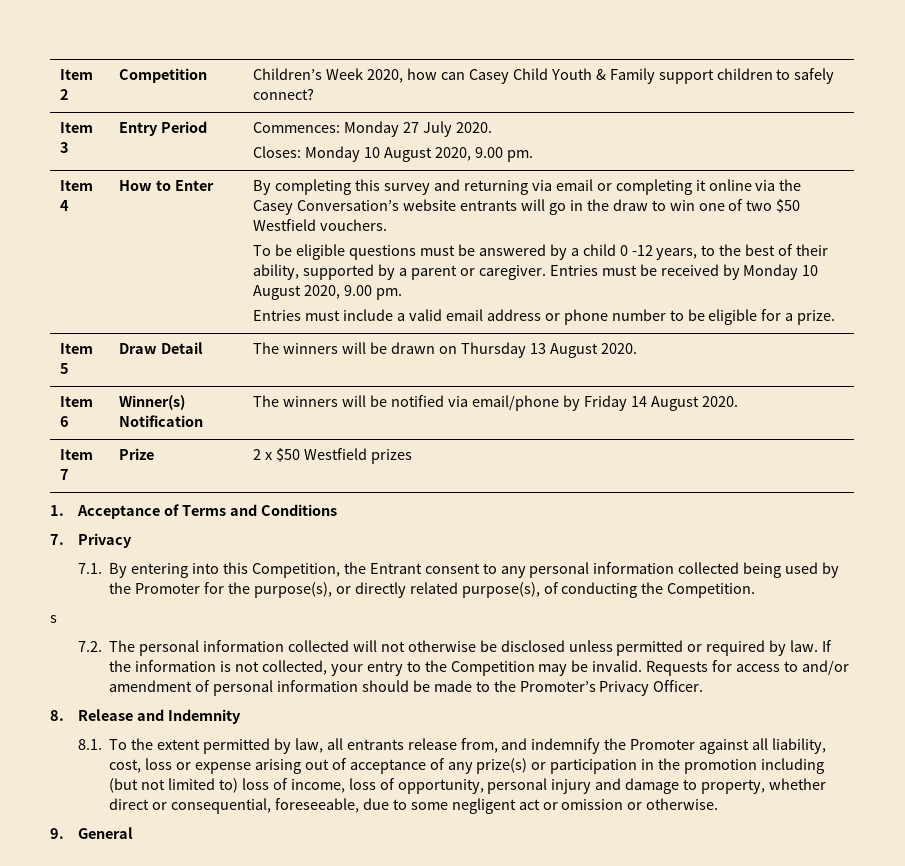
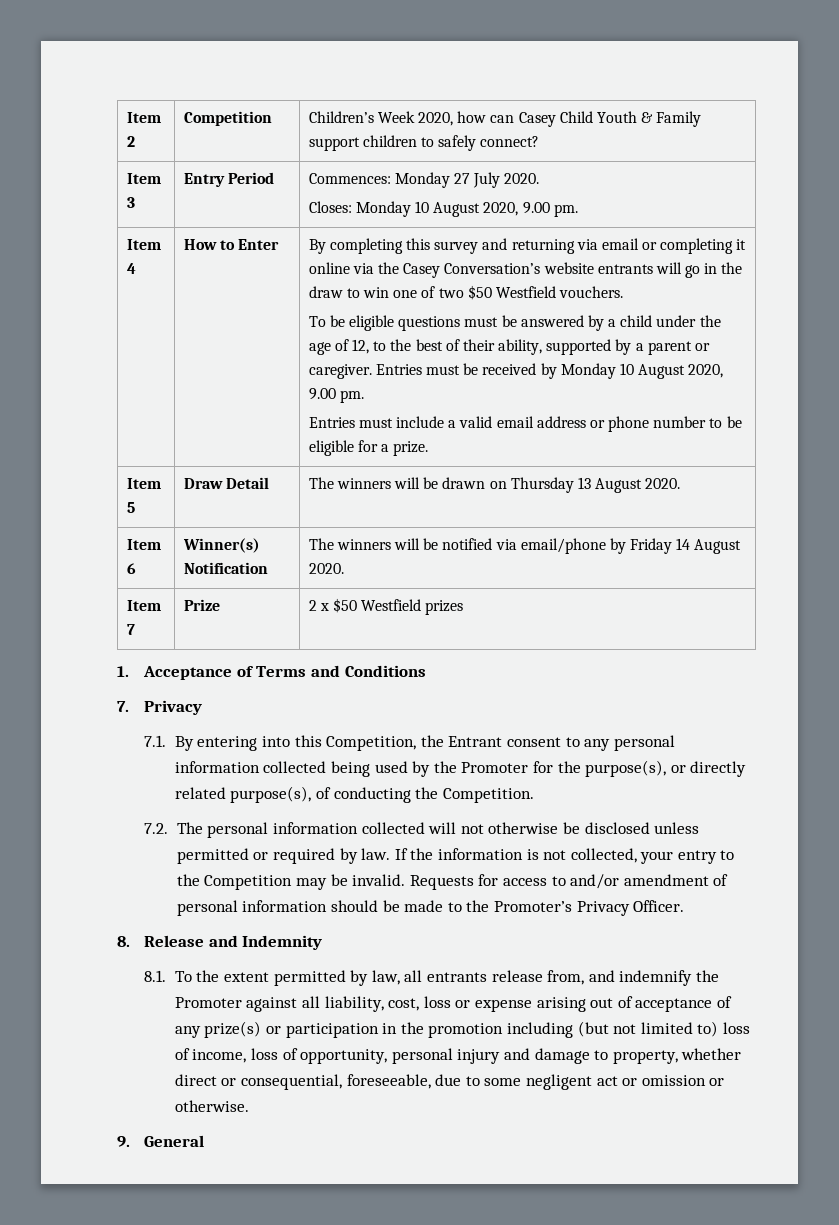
- To be eligible questions must be answered by a child 0 -12 years, to the best of their ability, supported by a parent or caregiver.
+ To be eligible questions must be answered by a child under the age of 12, to the best of their ability, supported by a parent or caregiver.
- s

